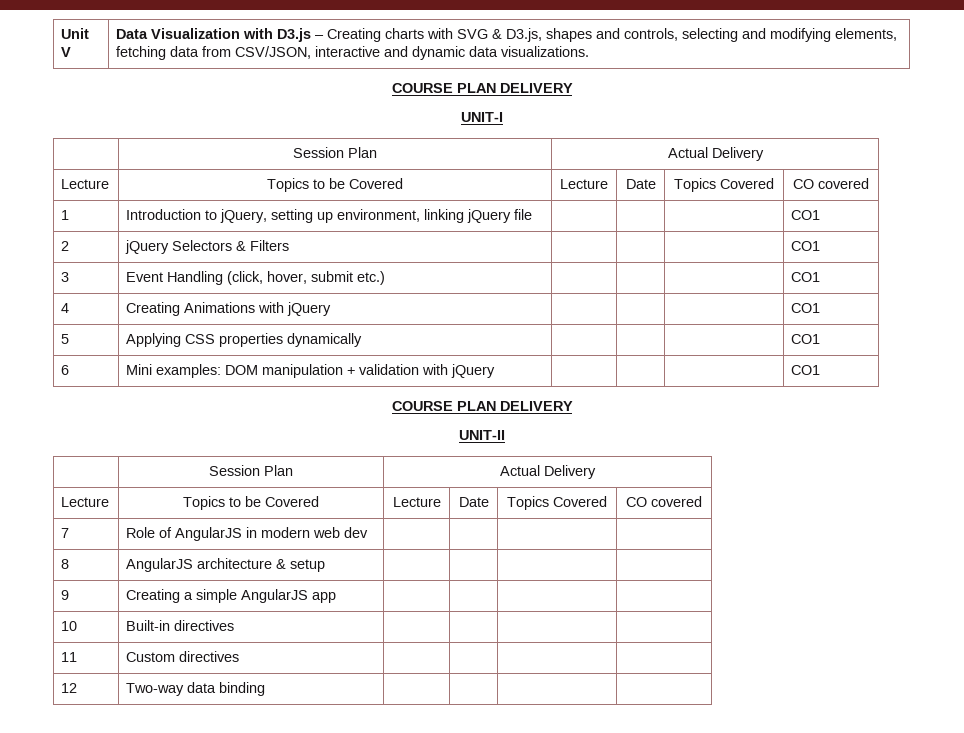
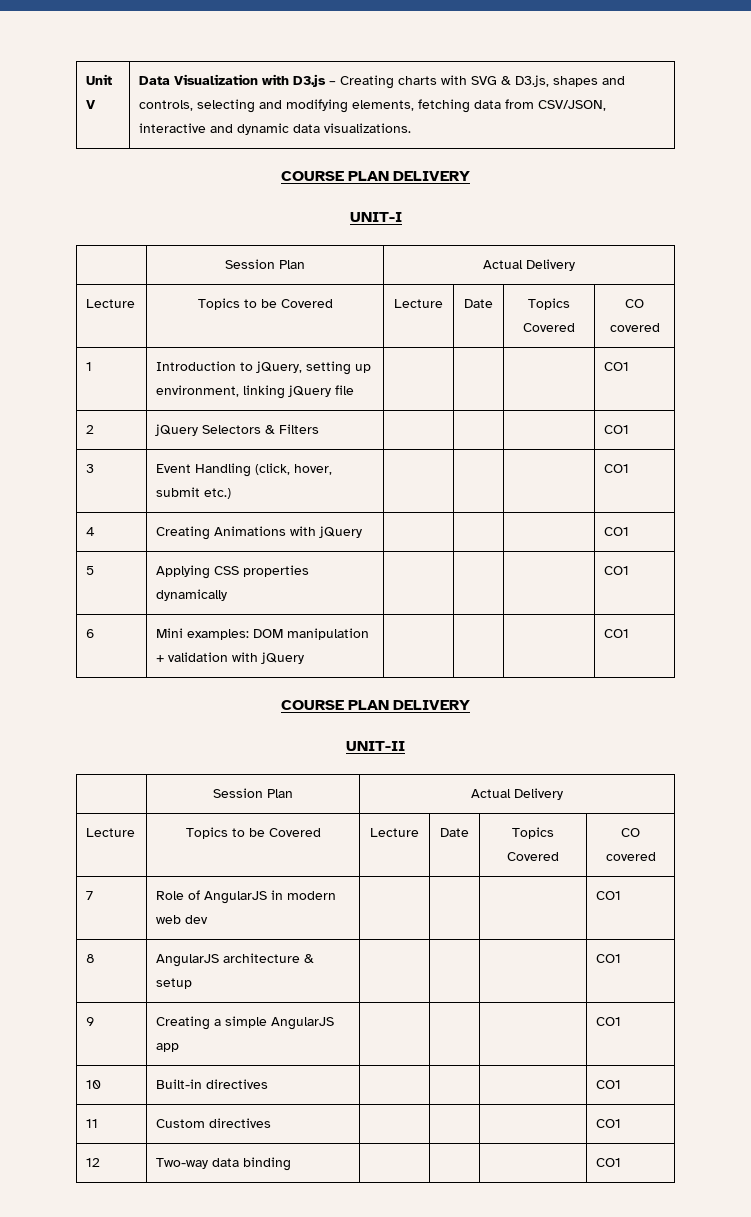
- 7 | Role of AngularJS in modern web dev | | | |
+ 7 | Role of AngularJS in modern web dev | | | | CO1
- 8 | AngularJS architecture & setup | | | |
+ 8 | AngularJS architecture & setup | | | | CO1
- 9 | Creating a simple AngularJS app | | | |
+ 9 | Creating a simple AngularJS app | | | | CO1
- 10 | Built-in directives | | | |
+ 10 | Built-in directives | | | | CO1
- 11 | Custom directives | | | |
+ 11 | Custom directives | | | | CO1
- 12 | Two-way data binding | | | |
+ 12 | Two-way data binding | | | | CO1

